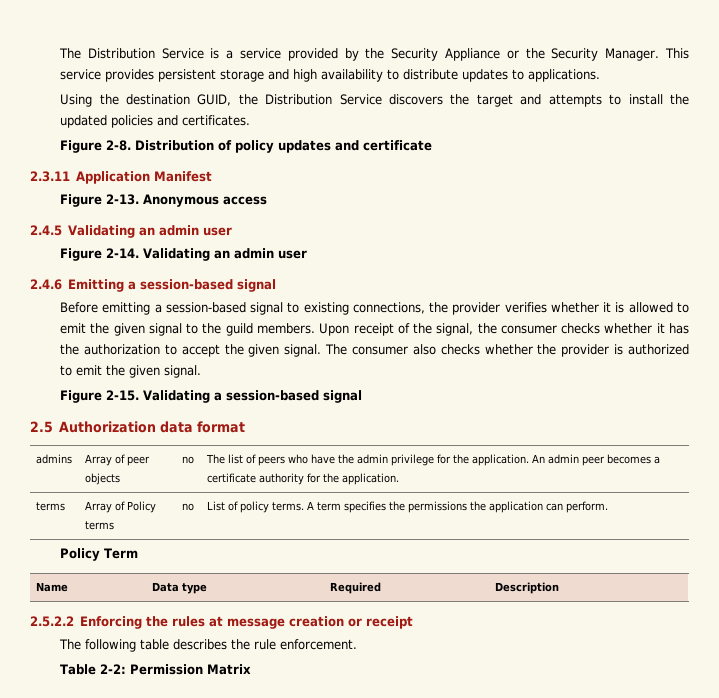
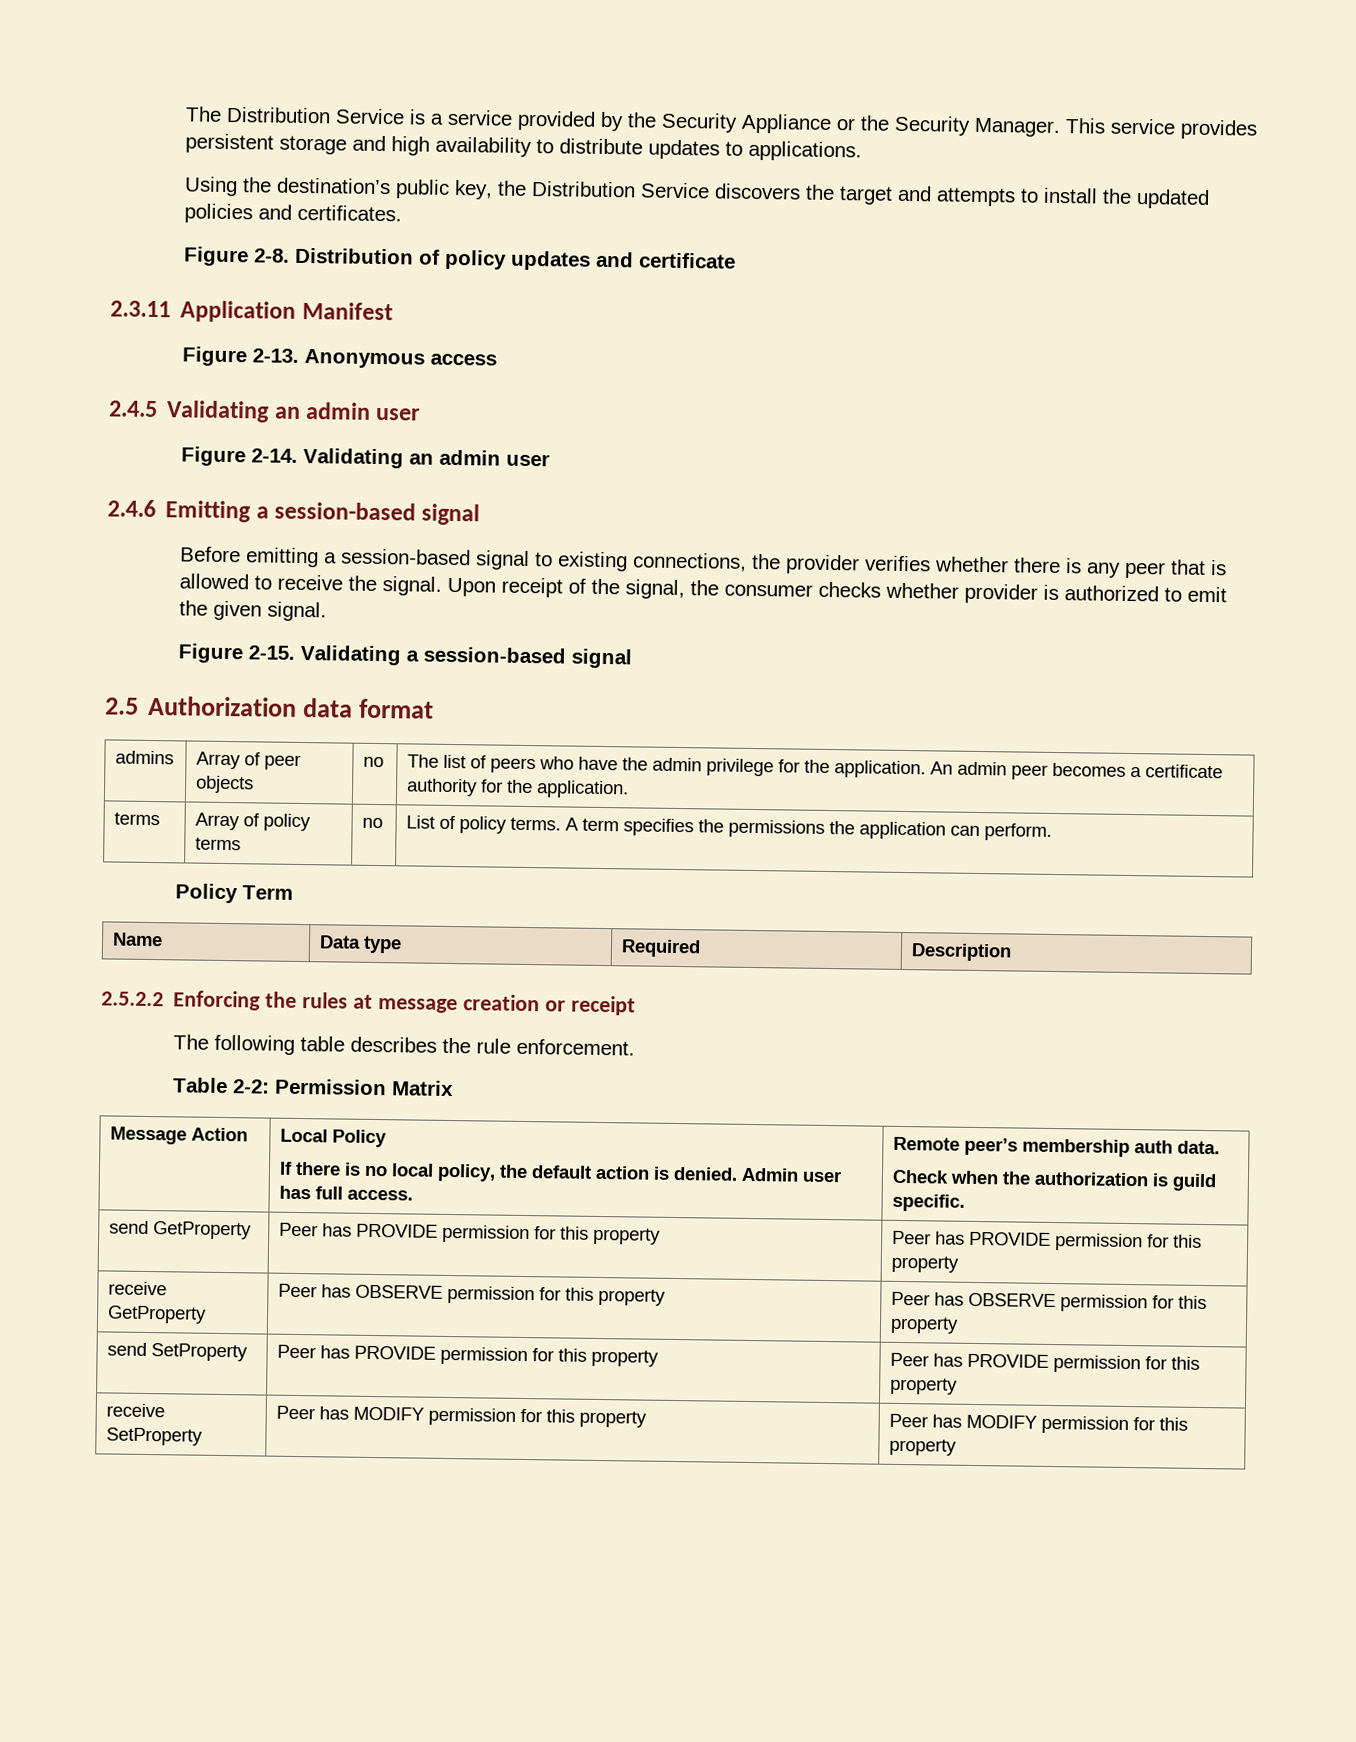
- Using the destination GUID, the Distribution Service discovers the target and attempts to install the updated policies and certificates.
+ Using the destination’s public key, the Distribution Service discovers the target and attempts to install the updated policies and certificates.
- Before emitting a session-based signal to existing connections, the provider verifies whether it is allowed to emit the given signal to the guild members.
+ Before emitting a session-based signal to existing connections, the provider verifies whether there is any peer that is allowed to receive the signal.
- Upon receipt of the signal, the consumer checks whether it has the authorization to accept the given signal. The consumer also checks whether the provider is authorized to emit the given signal.
+ Upon receipt of the signal, the consumer checks whether provider is authorized to emit the given signal.
- terms | Array of Policy terms | no | List of policy terms. A term specifies the permissions the application can perform.
+ terms | Array of policy terms | no | List of policy terms. A term specifies the permissions the application can perform.
+ Message Action | Local Policy
+ If there is no local policy, the default action is denied. Admin user has full access. | Remote peer’s membership auth data.
+ Check when the authorization is guild specific.
+ send GetProperty | Peer has PROVIDE permission for this property | Peer has PROVIDE permission for this property
+ receive GetProperty | Peer has OBSERVE permission for this property | Peer has OBSERVE permission for this property
+ send SetProperty | Peer has PROVIDE permission for this property | Peer has PROVIDE permission for this property
+ receive SetProperty | Peer has MODIFY permission for this property | Peer has MODIFY permission for this property

